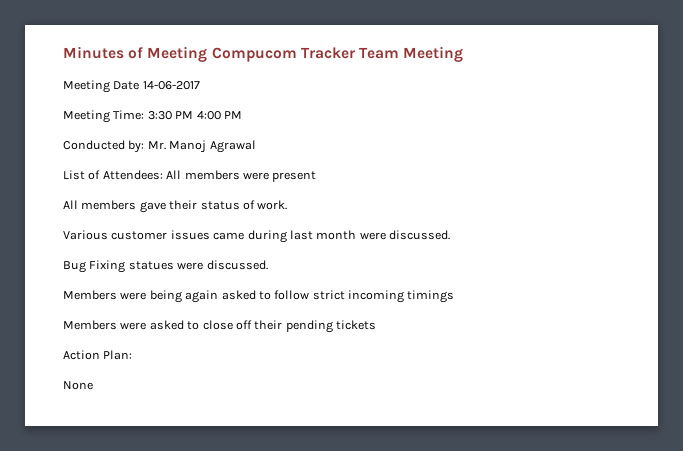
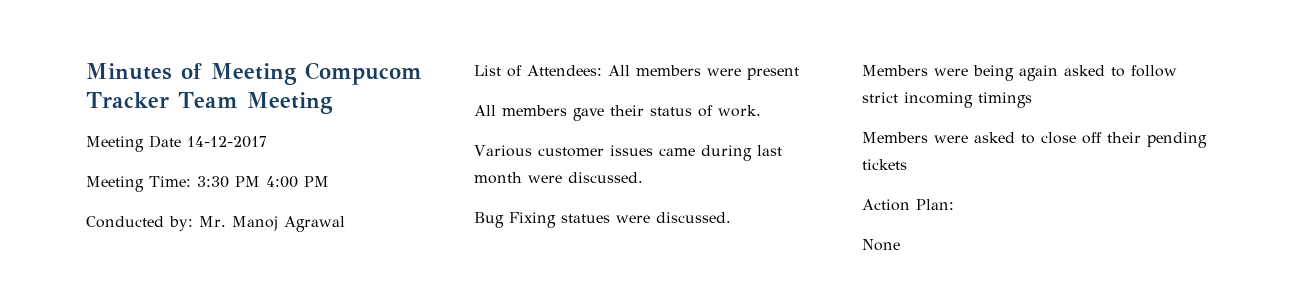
- Meeting Date 14-06-2017
+ Meeting Date 14-12-2017

